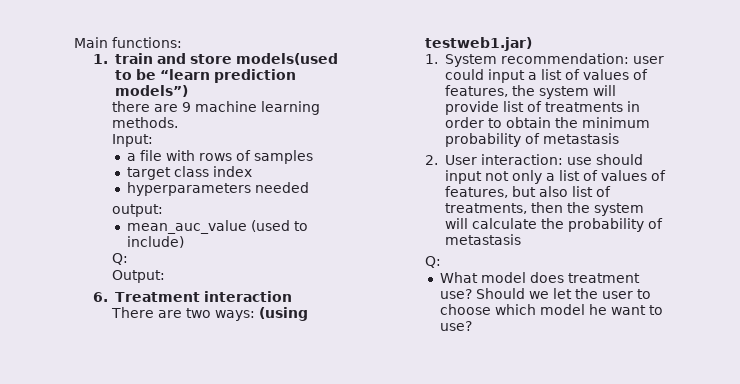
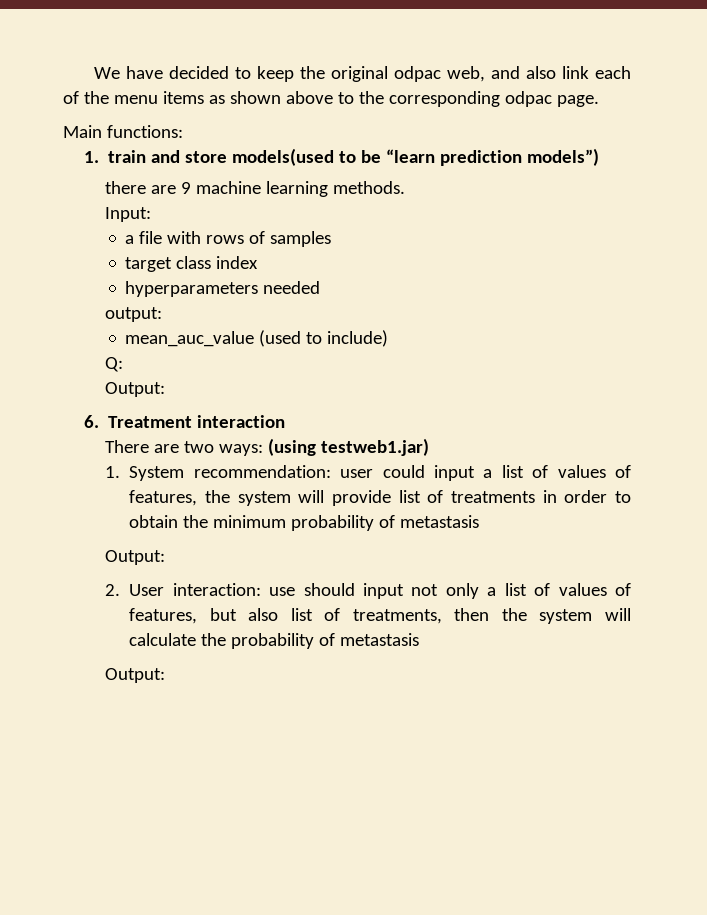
+ We have decided to keep the original odpac web, and also link each of the menu items as shown above to the corresponding odpac page.
  1. System recommendation: user could input a list of values of features, the system will provide list of treatments in order to obtain the minimum probability of metastasis
+ Output:
  2. User interaction: use should input not only a list of values of features, but also list of treatments, then the system will calculate the probability of metastasis
- Q:
- What model does treatment use? Should we let the user to choose which model he want to use?
+ Output:

